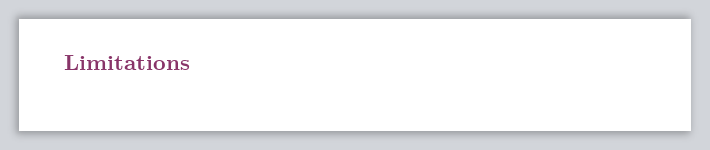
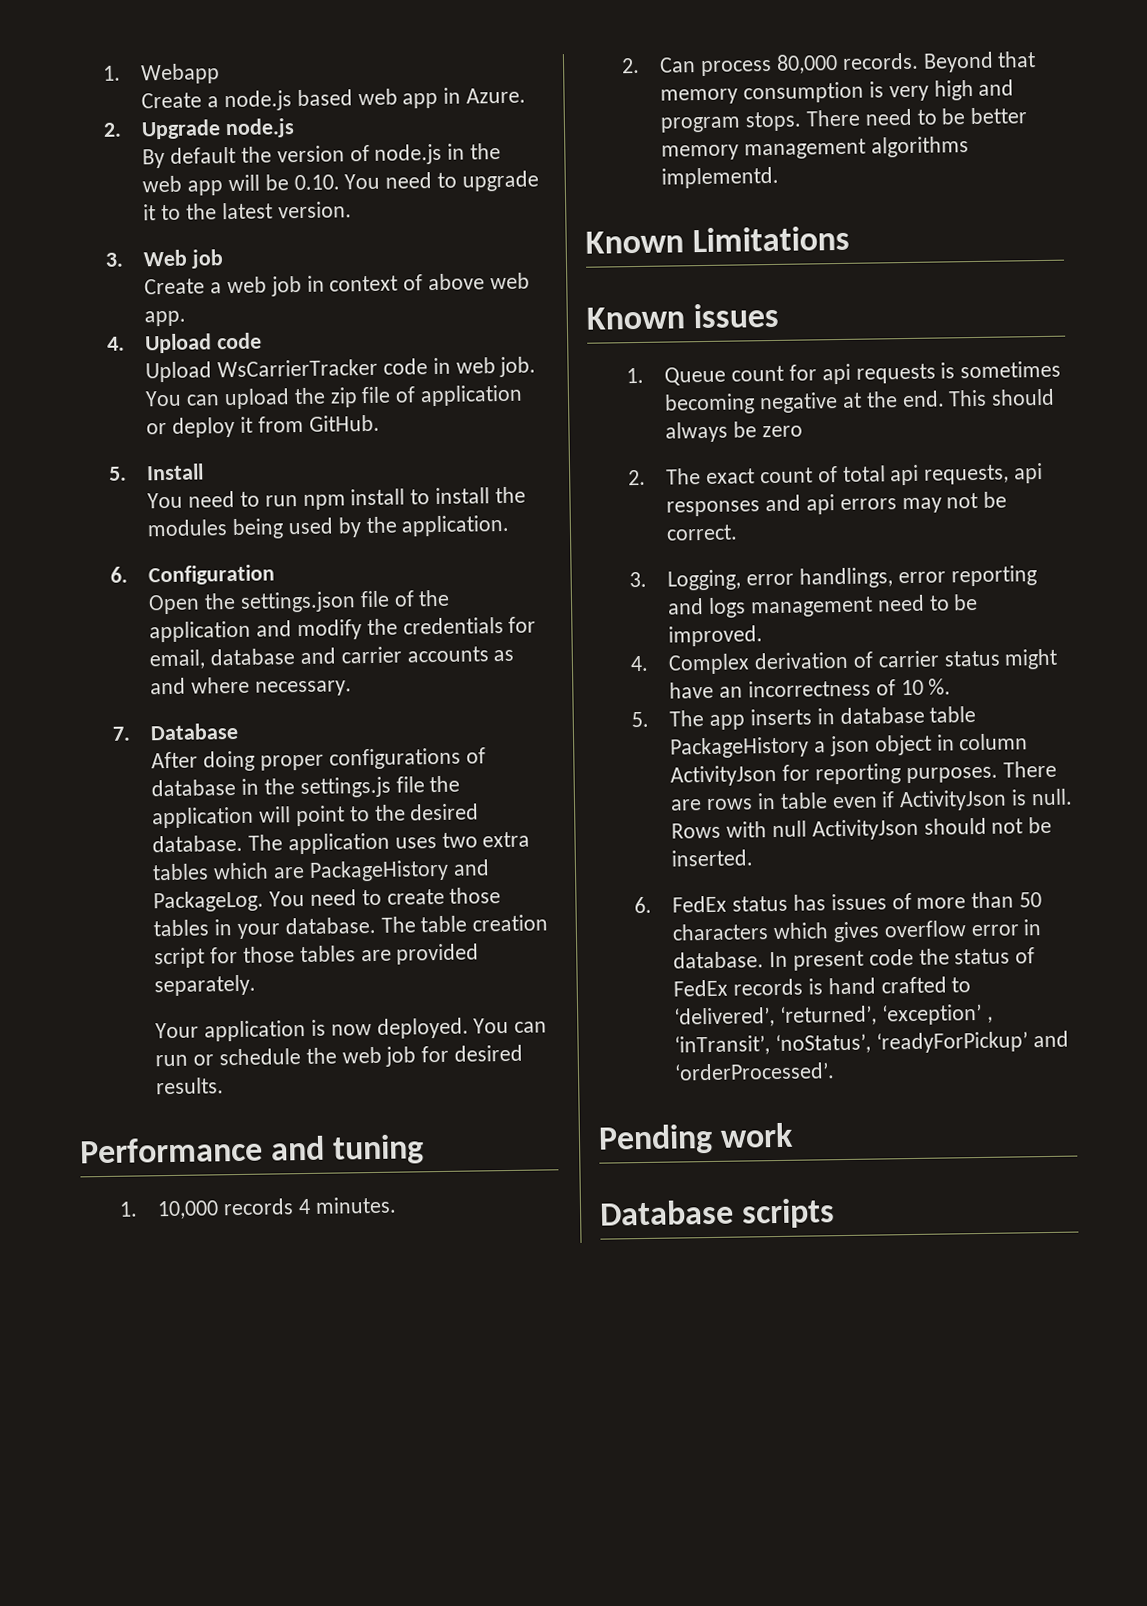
- Limitations
+ 1. Webapp
+ Create a node.js based web app in Azure.
+ 2. Upgrade node.js
+ By default the version of node.js in the web app will be 0.10. You need to upgrade it to the latest version.
+ 3. Web job
+ Create a web job in context of above web app.
+ 4. Upload code
+ Upload WsCarrierTracker code in web job. You can upload the zip file of application or deploy it from GitHub.
+ 5. Install
+ You need to run npm install to install the modules being used by the application.
+ 6. Configuration
+ Open the settings.json file of the application and modify the credentials for email, database and carrier accounts as and where necessary.
+ 7. Database
+ After doing proper configurations of database in the settings.js file the application will point to the desired database. The application uses two extra tables which are PackageHistory and PackageLog. You need to create those tables in your database. The table creation script for those tables are provided separately.
+ Your application is now deployed. You can run or schedule the web job for desired results.
+ Performance and tuning
+ 1. 10,000 records 4 minutes.
+ 2. Can process 80,000 records. Beyond that memory consumption is very high and program stops. There need to be better memory management algorithms implementd.
+ Known Limitations
+ Known issues
+ 1. Queue count for api requests is sometimes becoming negative at the end. This should always be zero
+ 2. The exact count of total api requests, api responses and api errors may not be correct.
+ 3. Logging, error handlings, error reporting and logs management need to be improved.
+ 4. Complex derivation of carrier status might have an incorrectness of 10 %.
+ 5. The app inserts in database table PackageHistory a json object in column ActivityJson for reporting purposes. There are rows in table even if ActivityJson is null. Rows with null ActivityJson should not be inserted.
+ 6. FedEx status has issues of more than 50 characters which gives overflow error in database. In present code the status of FedEx records is hand crafted to ‘delivered’, ‘returned’, ‘exception’ , ‘inTransit’, ‘noStatus’, ‘readyForPickup’ and ‘orderProcessed’.
+ Pending work
+ Database scripts

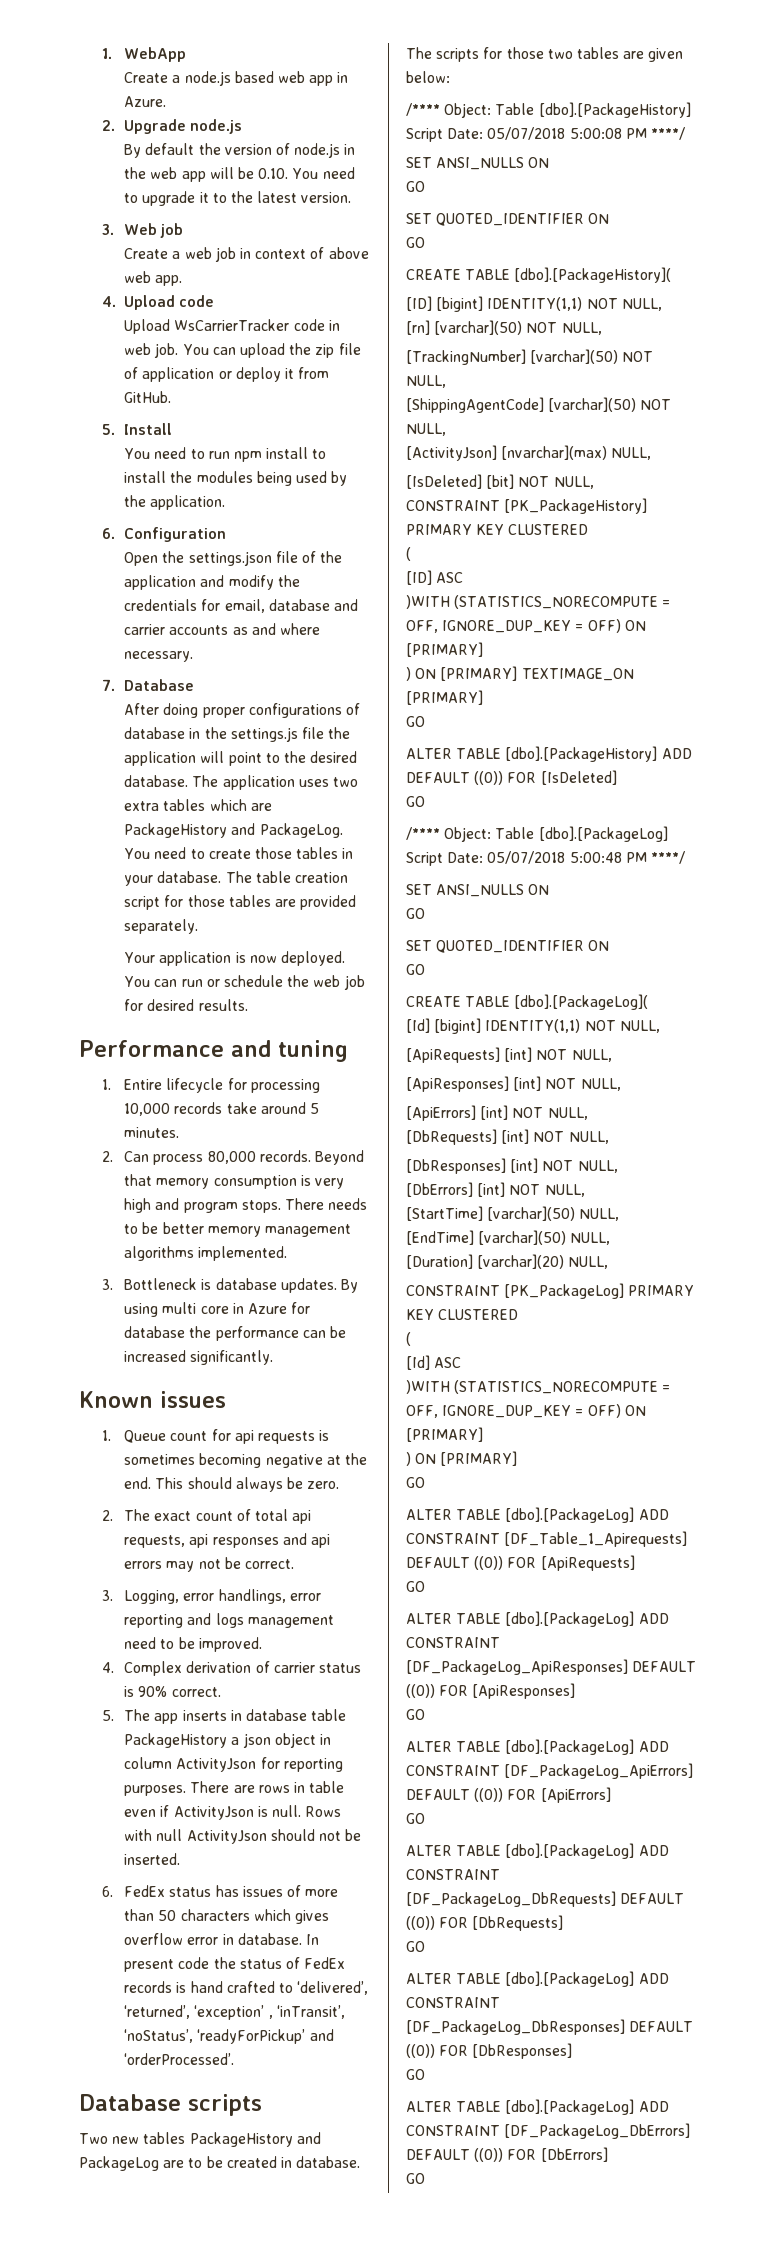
- 1. Webapp
+ 1. WebApp
- 1. 10,000 records 4 minutes.
+ 1. Entire lifecycle for processing 10,000 records take around 5 minutes.
- There need to be better memory management algorithms implementd.
- Known Limitations
+ There needs to be better memory management algorithms implemented.
+ 3. Bottleneck is database updates. By using multi core in Azure for database the performance can be increased significantly.
- This should always be zero
+ This should always be zero.
- 4. Complex derivation of carrier status might have an incorrectness of 10 %.
+ 4. Complex derivation of carrier status is 90% correct.
- Pending work
+ Two new tables PackageHistory and PackageLog are to be created in database. The scripts for those two tables are given below:
+ /**** Object: Table [dbo].[PackageHistory] Script Date: 05/07/2018 5:00:08 PM ****/
+ SET ANSI_NULLS ON
+ GO
+ SET QUOTED_IDENTIFIER ON
+ GO
+ CREATE TABLE [dbo].[PackageHistory](
+ [ID] [bigint] IDENTITY(1,1) NOT NULL,
+ [rn] [varchar](50) NOT NULL,
+ [TrackingNumber] [varchar](50) NOT NULL,
+ [ShippingAgentCode] [varchar](50) NOT NULL,
+ [ActivityJson] [nvarchar](max) NULL,
+ [IsDeleted] [bit] NOT NULL,
+ CONSTRAINT [PK_PackageHistory] PRIMARY KEY CLUSTERED
+ (
+ [ID] ASC
+ )WITH (STATISTICS_NORECOMPUTE = OFF, IGNORE_DUP_KEY = OFF) ON [PRIMARY]
+ ) ON [PRIMARY] TEXTIMAGE_ON [PRIMARY]
+ GO
+ ALTER TABLE [dbo].[PackageHistory] ADD DEFAULT ((0)) FOR [IsDeleted]
+ GO
+ /**** Object: Table [dbo].[PackageLog] Script Date: 05/07/2018 5:00:48 PM ****/
+ SET ANSI_NULLS ON
+ GO
+ SET QUOTED_IDENTIFIER ON
+ GO
+ CREATE TABLE [dbo].[PackageLog](
+ [Id] [bigint] IDENTITY(1,1) NOT NULL,
+ [ApiRequests] [int] NOT NULL,
+ [ApiResponses] [int] NOT NULL,
+ [ApiErrors] [int] NOT NULL,
+ [DbRequests] [int] NOT NULL,
+ [DbResponses] [int] NOT NULL,
+ [DbErrors] [int] NOT NULL,
+ [StartTime] [varchar](50) NULL,
+ [EndTime] [varchar](50) NULL,
+ [Duration] [varchar](20) NULL,
+ CONSTRAINT [PK_PackageLog] PRIMARY KEY CLUSTERED
+ (
+ [Id] ASC
+ )WITH (STATISTICS_NORECOMPUTE = OFF, IGNORE_DUP_KEY = OFF) ON [PRIMARY]
+ ) ON [PRIMARY]
+ GO
+ ALTER TABLE [dbo].[PackageLog] ADD CONSTRAINT [DF_Table_1_Apirequests] DEFAULT ((0)) FOR [ApiRequests]
+ GO
+ ALTER TABLE [dbo].[PackageLog] ADD CONSTRAINT [DF_PackageLog_ApiResponses] DEFAULT ((0)) FOR [ApiResponses]
+ GO
+ ALTER TABLE [dbo].[PackageLog] ADD CONSTRAINT [DF_PackageLog_ApiErrors] DEFAULT ((0)) FOR [ApiErrors]
+ GO
+ ALTER TABLE [dbo].[PackageLog] ADD CONSTRAINT [DF_PackageLog_DbRequests] DEFAULT ((0)) FOR [DbRequests]
+ GO
+ ALTER TABLE [dbo].[PackageLog] ADD CONSTRAINT [DF_PackageLog_DbResponses] DEFAULT ((0)) FOR [DbResponses]
+ GO
+ ALTER TABLE [dbo].[PackageLog] ADD CONSTRAINT [DF_PackageLog_DbErrors] DEFAULT ((0)) FOR [DbErrors]
+ GO

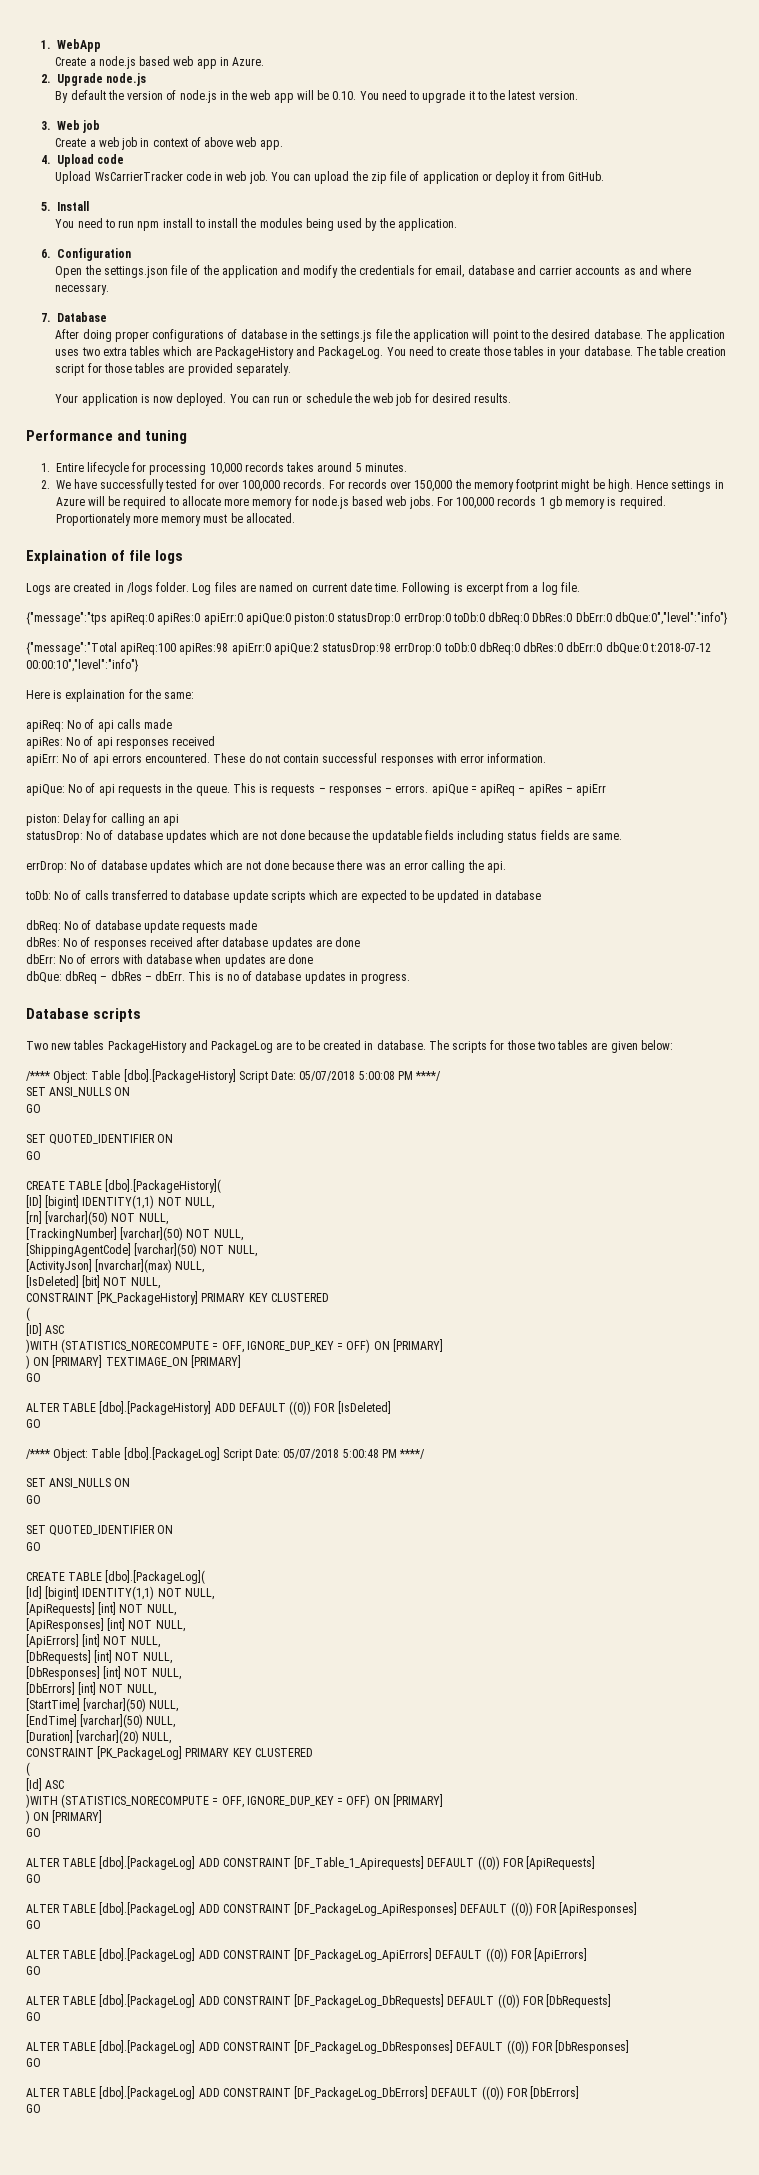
- 1. Entire lifecycle for processing 10,000 records take around 5 minutes.
+ 1. Entire lifecycle for processing 10,000 records takes around 5 minutes.
- 2. Can process 80,000 records. Beyond that memory consumption is very high and program stops. There needs to be better memory management algorithms implemented.
- 3. Bottleneck is database updates. By using multi core in Azure for database the performance can be increased significantly.
- Known issues
- 1. Queue count for api requests is sometimes becoming negative at the end. This should always be zero.
- 2. The exact count of total api requests, api responses and api errors may not be correct.
- 3. Logging, error handlings, error reporting and logs management need to be improved.
- 4. Complex derivation of carrier status is 90% correct.
- 5. The app inserts in database table PackageHistory a json object in column ActivityJson for reporting purposes. There are rows in table even if ActivityJson is null. Rows with null ActivityJson should not be inserted.
- 6. FedEx status has issues of more than 50 characters which gives overflow error in database. In present code the status of FedEx records is hand crafted to ‘delivered’, ‘returned’, ‘exception’ , ‘inTransit’, ‘noStatus’, ‘readyForPickup’ and ‘orderProcessed’.
+ 2. We have successfully tested for over 100,000 records. For records over 150,000 the memory footprint might be high. Hence settings in Azure will be required to allocate more memory for node.js based web jobs. For 100,000 records 1 gb memory is required. Proportionately more memory must be allocated.
+ Explaination of file logs
+ Logs are created in /logs folder. Log files are named on current date time. Following is excerpt from a log file.
+ {"message":"tps apiReq:0 apiRes:0 apiErr:0 apiQue:0 piston:0 statusDrop:0 errDrop:0 toDb:0 dbReq:0 DbRes:0 DbErr:0 dbQue:0","level":"info"}
+ {"message":"Total apiReq:100 apiRes:98 apiErr:0 apiQue:2 statusDrop:98 errDrop:0 toDb:0 dbReq:0 dbRes:0 dbErr:0 dbQue:0 t:2018-07-12 00:00:10","level":"info"}
+ Here is explaination for the same:
+ apiReq: No of api calls made
+ apiRes: No of api responses received
+ apiErr: No of api errors encountered. These do not contain successful responses with error information.
+ apiQue: No of api requests in the queue. This is requests – responses – errors. apiQue = apiReq – apiRes – apiErr
+ piston: Delay for calling an api
+ statusDrop: No of database updates which are not done because the updatable fields including status fields are same.
+ errDrop: No of database updates which are not done because there was an error calling the api.
+ toDb: No of calls transferred to database update scripts which are expected to be updated in database
+ dbReq: No of database update requests made
+ dbRes: No of responses received after database updates are done
+ dbErr: No of errors with database when updates are done
+ dbQue: dbReq – dbRes – dbErr. This is no of database updates in progress.

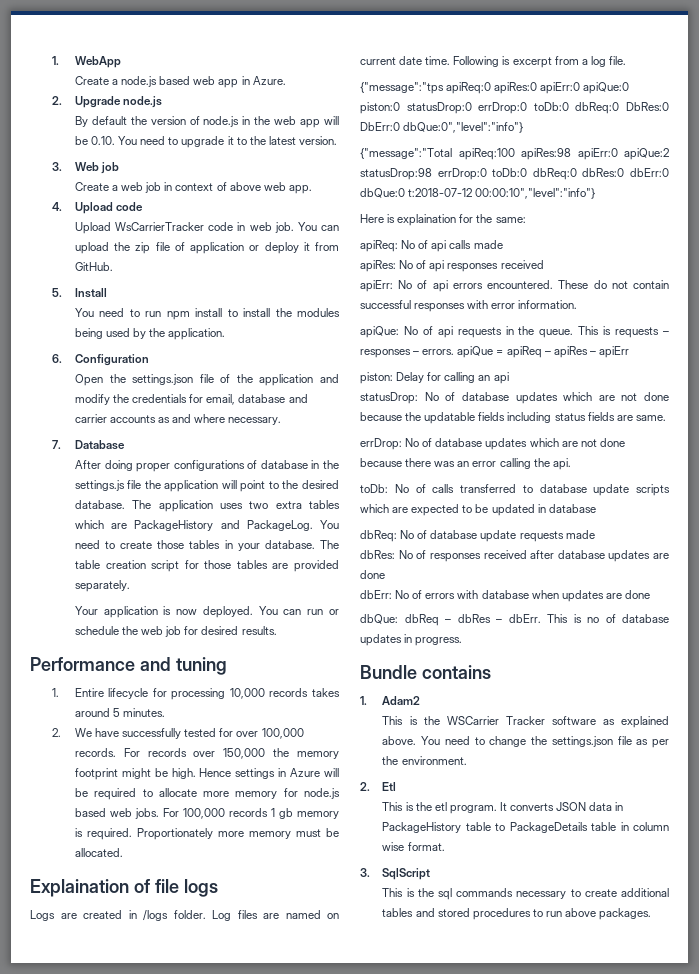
- Database scripts
- Two new tables PackageHistory and PackageLog are to be created in database. The scripts for those two tables are given below:
- /**** Object: Table [dbo].[PackageHistory] Script Date: 05/07/2018 5:00:08 PM ****/
- SET ANSI_NULLS ON
- GO
- SET QUOTED_IDENTIFIER ON
- GO
- CREATE TABLE [dbo].[PackageHistory](
- [ID] [bigint] IDENTITY(1,1) NOT NULL,
- [rn] [varchar](50) NOT NULL,
- [TrackingNumber] [varchar](50) NOT NULL,
- [ShippingAgentCode] [varchar](50) NOT NULL,
- [ActivityJson] [nvarchar](max) NULL,
- [IsDeleted] [bit] NOT NULL,
- CONSTRAINT [PK_PackageHistory] PRIMARY KEY CLUSTERED
- (
- [ID] ASC
- )WITH (STATISTICS_NORECOMPUTE = OFF, IGNORE_DUP_KEY = OFF) ON [PRIMARY]
- ) ON [PRIMARY] TEXTIMAGE_ON [PRIMARY]
- GO
- ALTER TABLE [dbo].[PackageHistory] ADD DEFAULT ((0)) FOR [IsDeleted]
- GO
- /**** Object: Table [dbo].[PackageLog] Script Date: 05/07/2018 5:00:48 PM ****/
- SET ANSI_NULLS ON
- GO
- SET QUOTED_IDENTIFIER ON
- GO
- CREATE TABLE [dbo].[PackageLog](
- [Id] [bigint] IDENTITY(1,1) NOT NULL,
- [ApiRequests] [int] NOT NULL,
- [ApiResponses] [int] NOT NULL,
- [ApiErrors] [int] NOT NULL,
- [DbRequests] [int] NOT NULL,
- [DbResponses] [int] NOT NULL,
- [DbErrors] [int] NOT NULL,
- [StartTime] [varchar](50) NULL,
- [EndTime] [varchar](50) NULL,
- [Duration] [varchar](20) NULL,
- CONSTRAINT [PK_PackageLog] PRIMARY KEY CLUSTERED
- (
- [Id] ASC
- )WITH (STATISTICS_NORECOMPUTE = OFF, IGNORE_DUP_KEY = OFF) ON [PRIMARY]
- ) ON [PRIMARY]
- GO
- ALTER TABLE [dbo].[PackageLog] ADD CONSTRAINT [DF_Table_1_Apirequests] DEFAULT ((0)) FOR [ApiRequests]
- GO
- ALTER TABLE [dbo].[PackageLog] ADD CONSTRAINT [DF_PackageLog_ApiResponses] DEFAULT ((0)) FOR [ApiResponses]
- GO
- ALTER TABLE [dbo].[PackageLog] ADD CONSTRAINT [DF_PackageLog_ApiErrors] DEFAULT ((0)) FOR [ApiErrors]
- GO
- ALTER TABLE [dbo].[PackageLog] ADD CONSTRAINT [DF_PackageLog_DbRequests] DEFAULT ((0)) FOR [DbRequests]
- GO
- ALTER TABLE [dbo].[PackageLog] ADD CONSTRAINT [DF_PackageLog_DbResponses] DEFAULT ((0)) FOR [DbResponses]
- GO
- ALTER TABLE [dbo].[PackageLog] ADD CONSTRAINT [DF_PackageLog_DbErrors] DEFAULT ((0)) FOR [DbErrors]
- GO
+ Bundle contains
+ 1. Adam2
+ This is the WSCarrier Tracker software as explained above. You need to change the settings.json file as per the environment.
+ 2. Etl
+ This is the etl program. It converts JSON data in PackageHistory table to PackageDetails table in column wise format.
+ 3. SqlScript
+ This is the sql commands necessary to create additional tables and stored procedures to run above packages.

